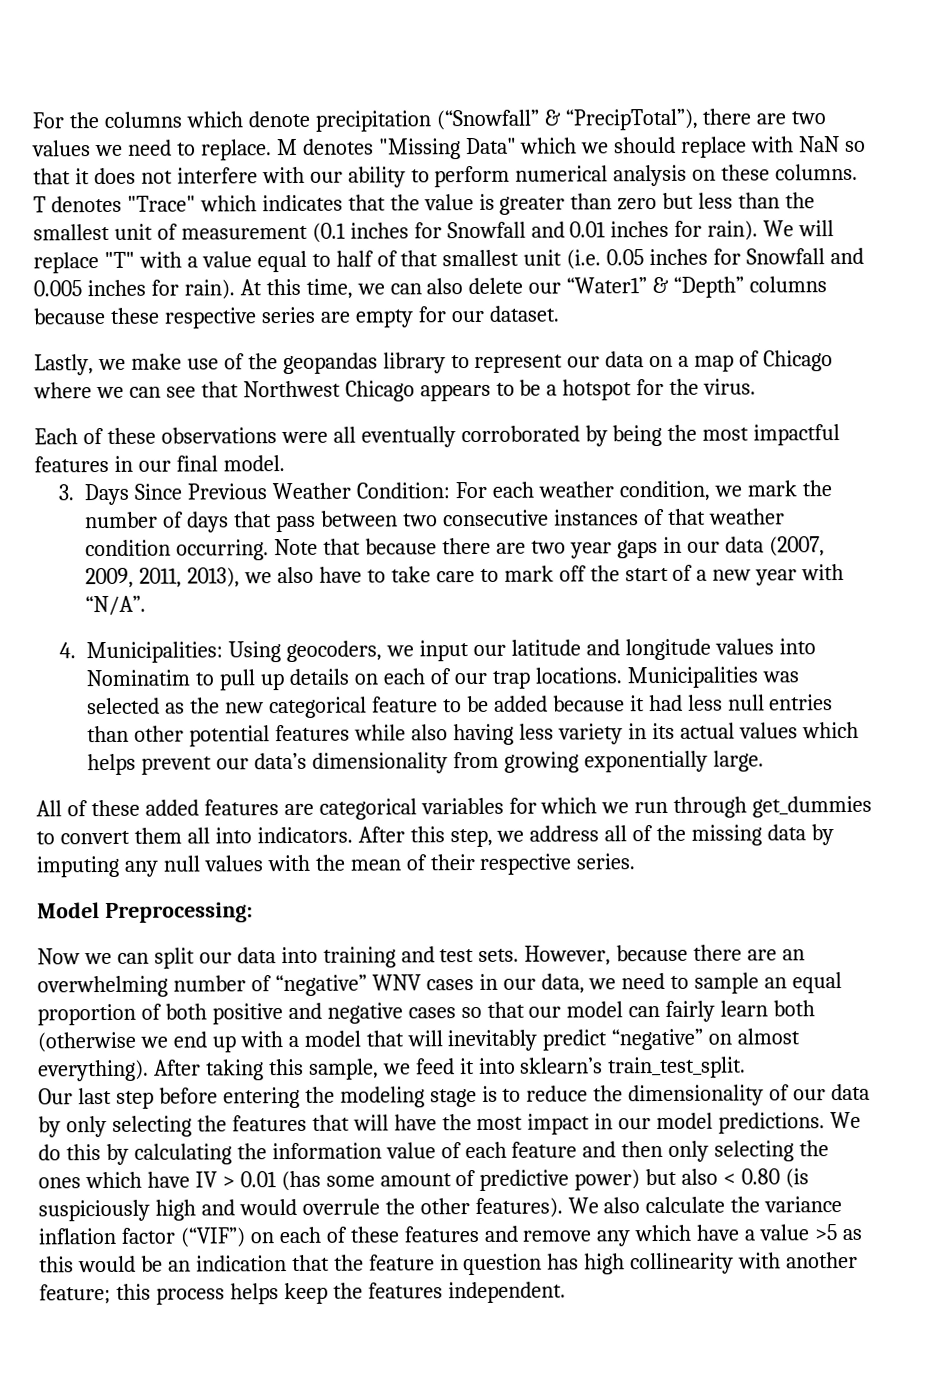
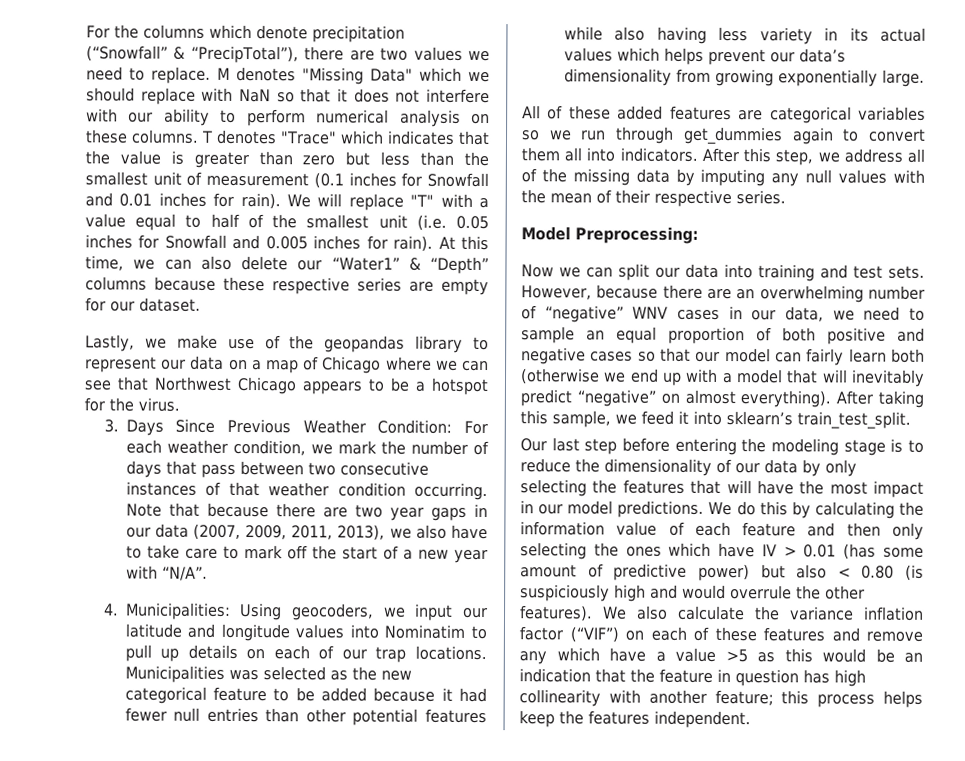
- We will replace "T" with a value equal to half of that smallest unit (i.e. 0.05 inches for Snowfall and 0.005 inches for rain).
+ We will replace "T" with a value equal to half of the smallest unit (i.e. 0.05 inches for Snowfall and 0.005 inches for rain).
- Each of these observations were all eventually corroborated by being the most impactful features in our final model.
- Municipalities was selected as the new categorical feature to be added because it had less null entries than other potential features while also having less variety in its actual values which helps prevent our data’s dimensionality from growing exponentially large.
+ Municipalities was selected as the new categorical feature to be added because it had fewer null entries than other potential features while also having less variety in its actual values which helps prevent our data’s dimensionality from growing exponentially large.
- All of these added features are categorical variables for which we run through get_dummies to convert them all into indicators.
+ All of these added features are categorical variables so we run through get_dummies again to convert them all into indicators.

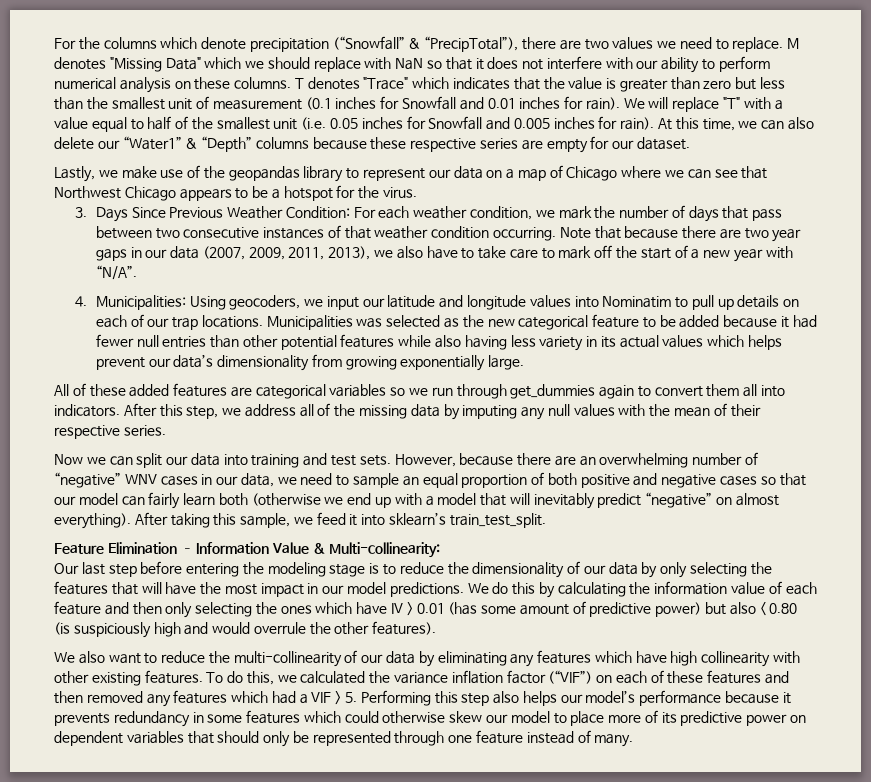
- Model Preprocessing:
+ Feature Elimination – Information Value & Multi-collinearity:
- We do this by calculating the information value of each feature and then only selecting the ones which have IV > 0.01 (has some amount of predictive power) but also < 0.80 (is suspiciously high and would overrule the other features). We also calculate the variance inflation factor (“VIF”) on each of these features and remove any which have a value >5 as this would be an indication that the feature in question has high collinearity with another feature; this process helps keep the features independent.
+ We do this by calculating the information value of each feature and then only selecting the ones which have IV > 0.01 (has some amount of predictive power) but also < 0.80 (is suspiciously high and would overrule the other features).
+ We also want to reduce the multi-collinearity of our data by eliminating any features which have high collinearity with other existing features. To do this, we calculated the variance inflation factor (“VIF”) on each of these features and then removed any features which had a VIF > 5. Performing this step also helps our model’s performance because it prevents redundancy in some features which could otherwise skew our model to place more of its predictive power on dependent variables that should only be represented through one feature instead of many.

